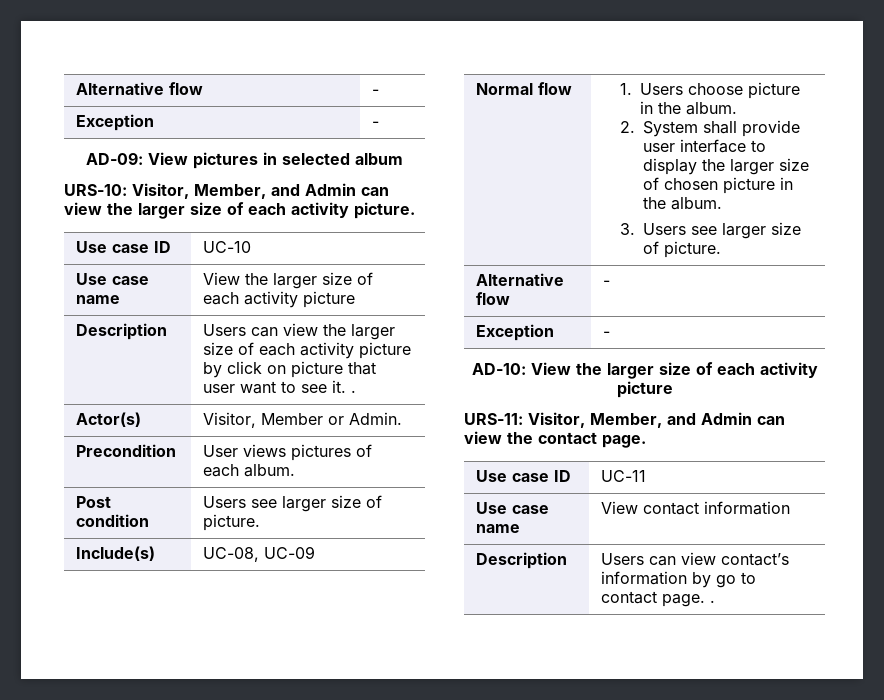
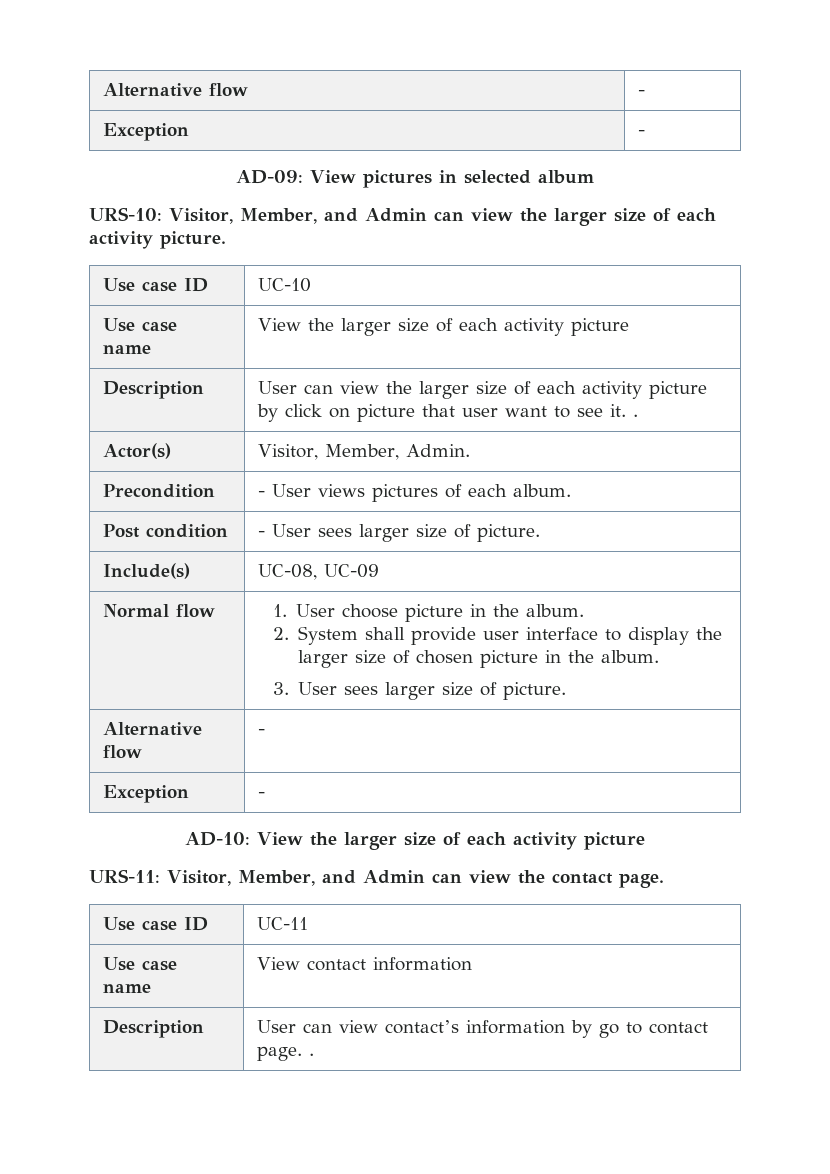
- Description | Users can view the larger size of each activity picture by click on picture that user want to see it. .
+ Description | User can view the larger size of each activity picture by click on picture that user want to see it. .
- Actor(s) | Visitor, Member or Admin.
+ Actor(s) | Visitor, Member, Admin.
- Precondition | User views pictures of each album.
+ Precondition | - User views pictures of each album.
- Post condition | Users see larger size of picture.
+ Post condition | - User sees larger size of picture.
- Normal flow | 1. Users choose picture in the album.
+ Normal flow | 1. User choose picture in the album.
  2. System shall provide user interface to display the larger size of chosen picture in the album.
- 3. Users see larger size of picture.
+ 3. User sees larger size of picture.
- Description | Users can view contact’s information by go to contact page. .
+ Description | User can view contact’s information by go to contact page. .

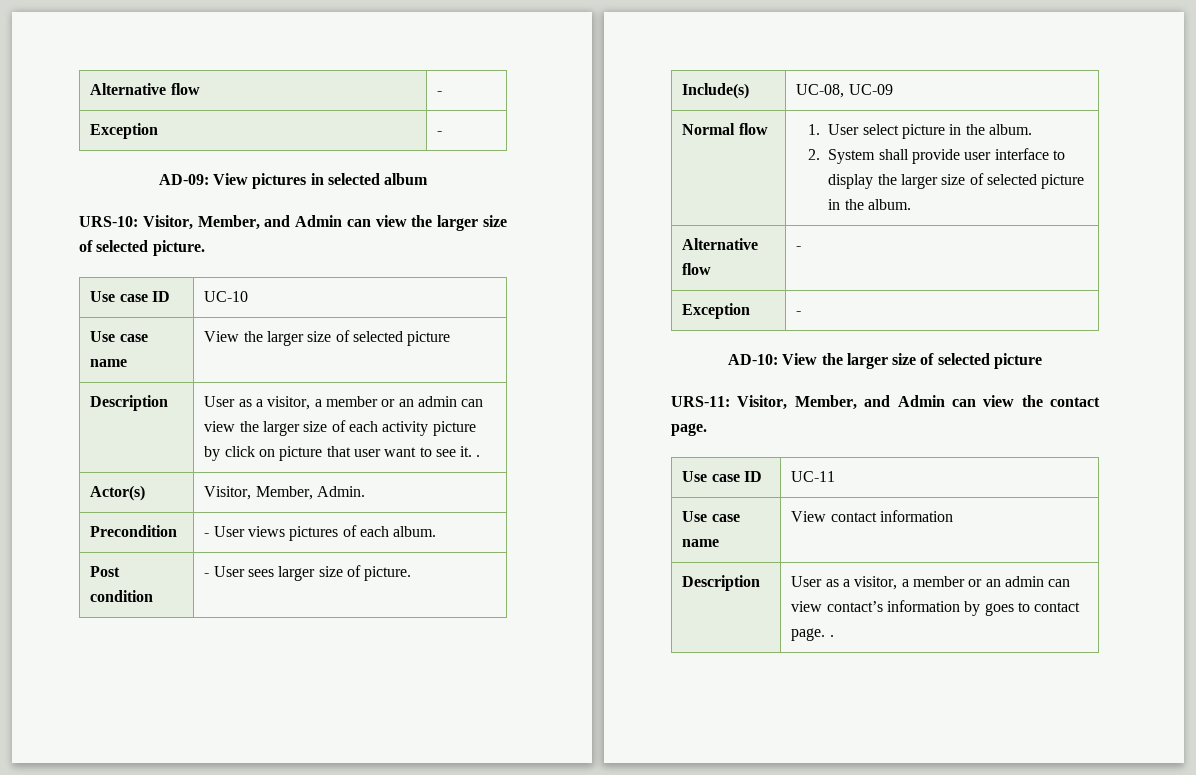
- URS-10: Visitor, Member, and Admin can view the larger size of each activity picture.
+ URS-10: Visitor, Member, and Admin can view the larger size of selected picture.
- Use case name | View the larger size of each activity picture
+ Use case name | View the larger size of selected picture
- Description | User can view the larger size of each activity picture by click on picture that user want to see it. .
+ Description | User as a visitor, a member or an admin can view the larger size of each activity picture by click on picture that user want to see it. .
- Normal flow | 1. User choose picture in the album.
- 2. System shall provide user interface to display the larger size of chosen picture in the album.
- 3. User sees larger size of picture.
+ Normal flow | 1. User select picture in the album.
+ 2. System shall provide user interface to display the larger size of selected picture in the album.
- AD-10: View the larger size of each activity picture
+ AD-10: View the larger size of selected picture
- Description | User can view contact’s information by go to contact page. .
+ Description | User as a visitor, a member or an admin can view contact’s information by goes to contact page. .

